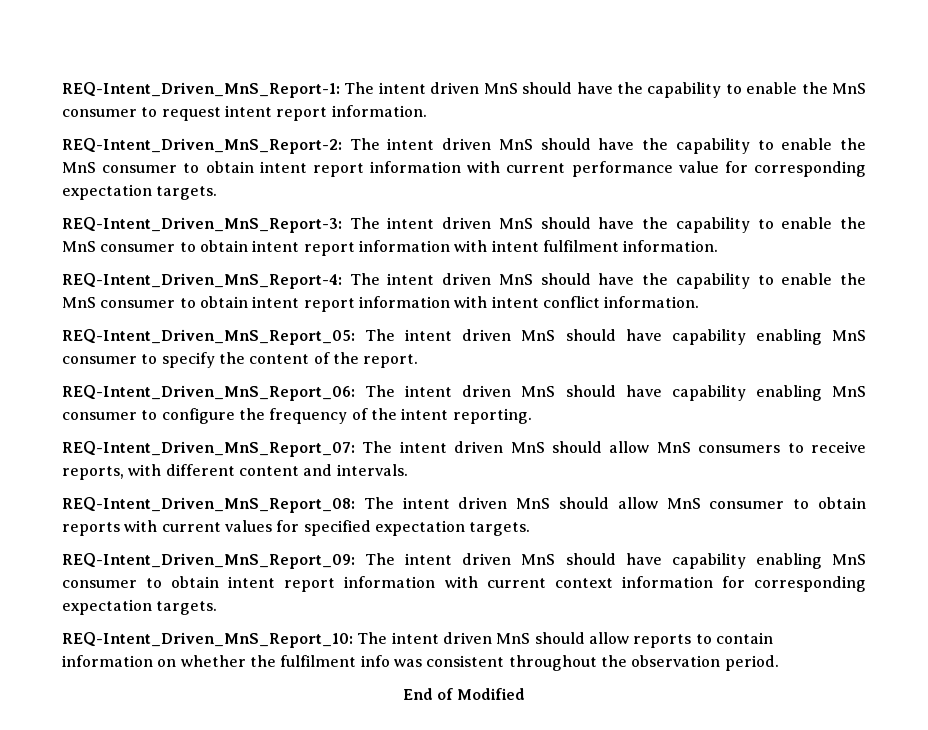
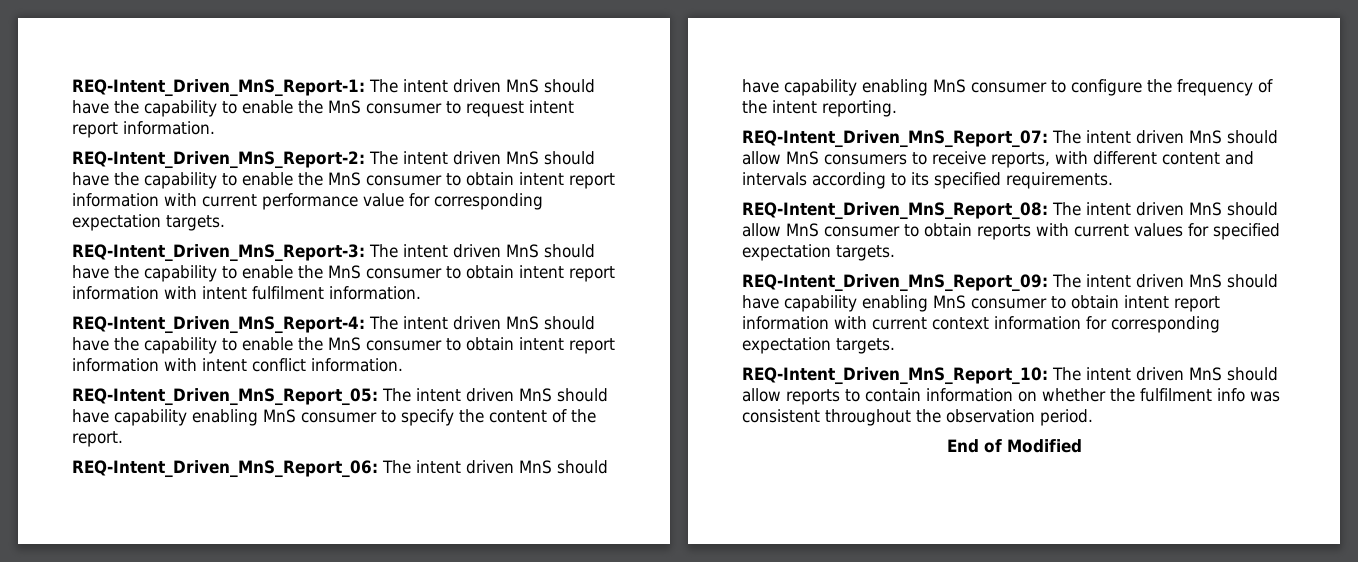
- REQ-Intent_Driven_MnS_Report_07: The intent driven MnS should allow MnS consumers to receive reports, with different content and intervals.
+ REQ-Intent_Driven_MnS_Report_07: The intent driven MnS should allow MnS consumers to receive reports, with different content and intervals according to its specified requirements.

